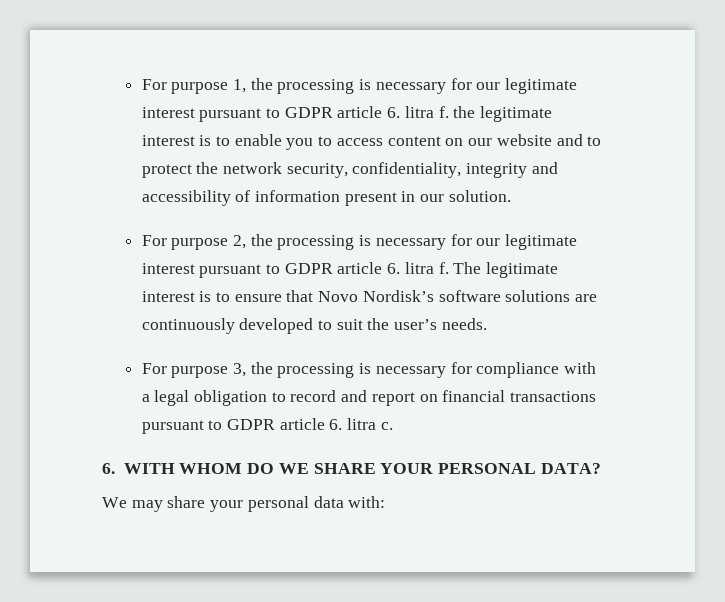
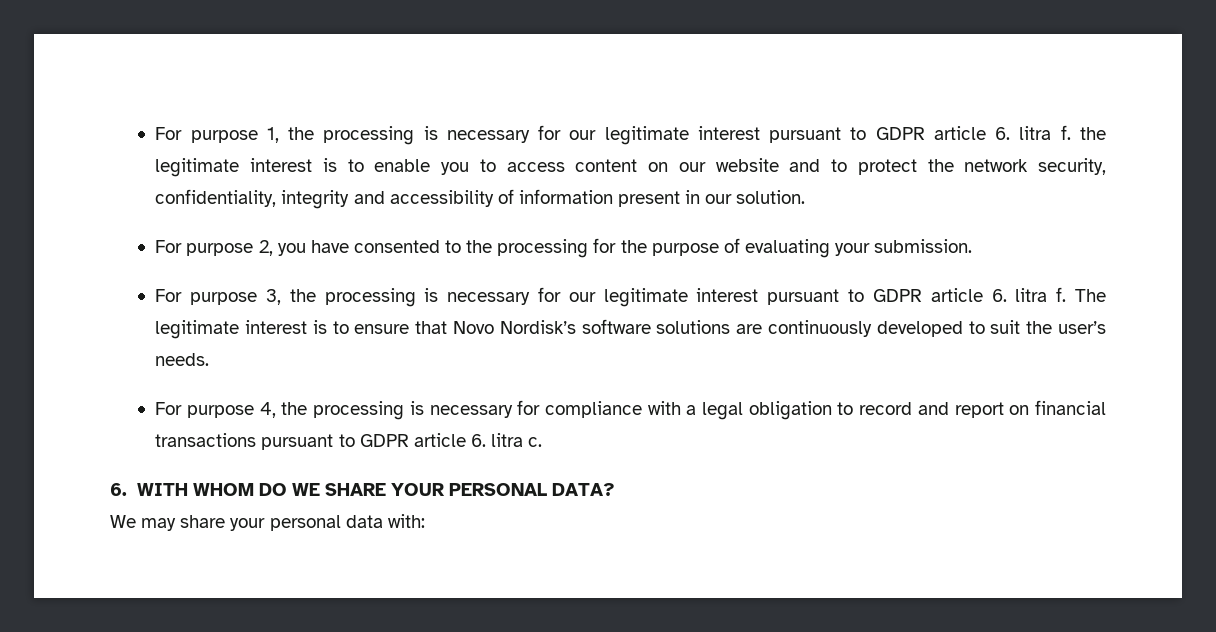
- For purpose 2, the processing is necessary for our legitimate interest pursuant to GDPR article 6. litra f.
+ For purpose 2, you have consented to the processing for the purpose of evaluating your submission.
+ For purpose 3, the processing is necessary for our legitimate interest pursuant to GDPR article 6. litra f.
- For purpose 3, the processing is necessary for compliance with a legal obligation to record and report on financial transactions pursuant to GDPR article 6. litra c.
+ For purpose 4, the processing is necessary for compliance with a legal obligation to record and report on financial transactions pursuant to GDPR article 6. litra c.

